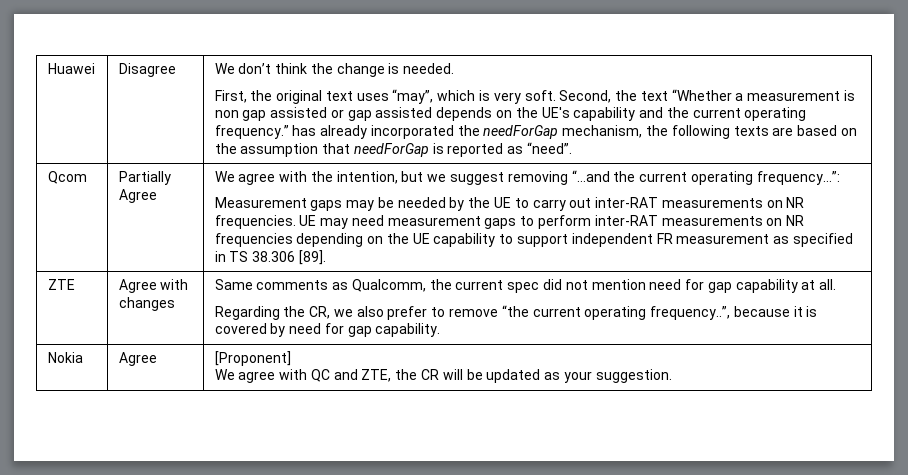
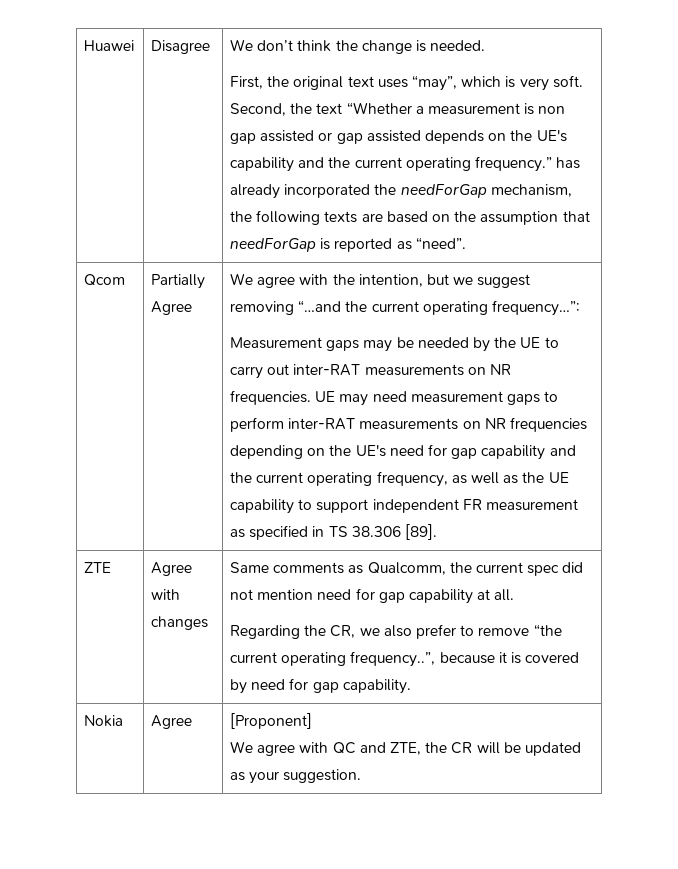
- UE may need measurement gaps to perform inter-RAT measurements on NR frequencies depending on the UE capability to support independent FR measurement as specified in TS 38.306 [89].
+ UE may need measurement gaps to perform inter-RAT measurements on NR frequencies depending on the UE's need for gap capability and the current operating frequency, as well as the UE capability to support independent FR measurement as specified in TS 38.306 [89].

